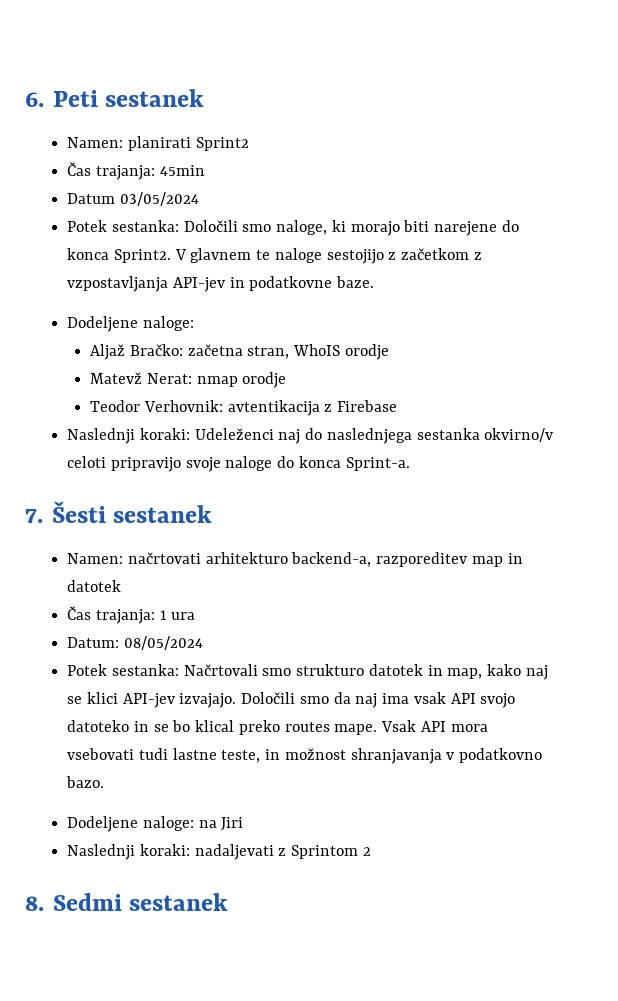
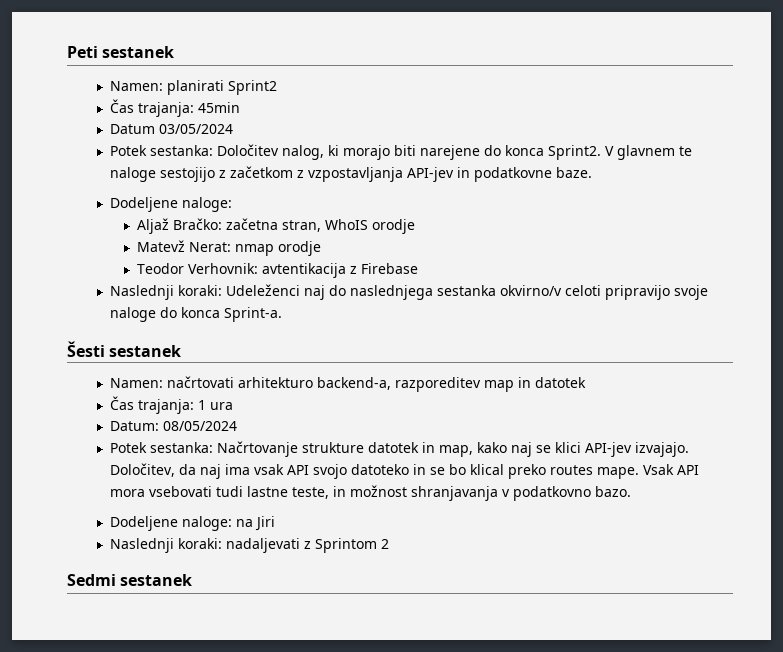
- 6. Peti sestanek
+ Peti sestanek
- Potek sestanka: Določili smo naloge, ki morajo biti narejene do konca Sprint2.
+ Potek sestanka: Določitev nalog, ki morajo biti narejene do konca Sprint2.
- 7. Šesti sestanek
+ Šesti sestanek
- Potek sestanka: Načrtovali smo strukturo datotek in map, kako naj se klici API-jev izvajajo.
+ Potek sestanka: Načrtovanje strukture datotek in map, kako naj se klici API-jev izvajajo.
- Določili smo da naj ima vsak API svojo datoteko in se bo klical preko routes mape.
+ Določitev, da naj ima vsak API svojo datoteko in se bo klical preko routes mape.
- 8. Sedmi sestanek
+ Sedmi sestanek

